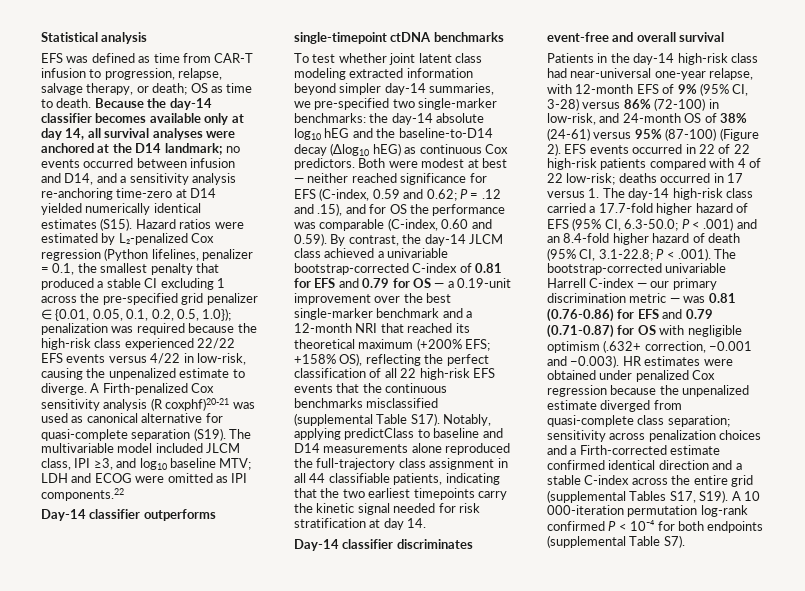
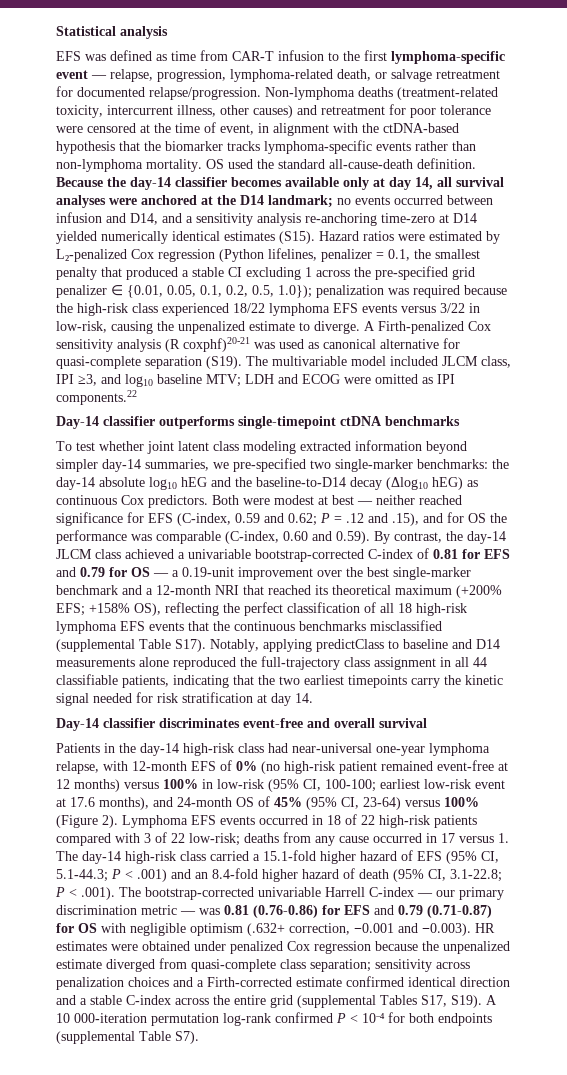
- EFS was defined as time from CAR-T infusion to progression, relapse, salvage therapy, or death; OS as time to death.
+ EFS was defined as time from CAR-T infusion to the first lymphoma-specific event — relapse, progression, lymphoma-related death, or salvage retreatment for documented relapse/progression. Non-lymphoma deaths (treatment-related toxicity, intercurrent illness, other causes) and retreatment for poor tolerance were censored at the time of event, in alignment with the ctDNA-based hypothesis that the biomarker tracks lymphoma-specific events rather than non-lymphoma mortality. OS used the standard all-cause-death definition.
- Hazard ratios were estimated by L₂-penalized Cox regression (Python lifelines, penalizer = 0.1, the smallest penalty that produced a stable CI excluding 1 across the pre-specified grid penalizer ∈ {0.01, 0.05, 0.1, 0.2, 0.5, 1.0}); penalization was required because the high-risk class experienced 22/22 EFS events versus 4/22 in low-risk, causing the unpenalized estimate to diverge.
+ Hazard ratios were estimated by L₂-penalized Cox regression (Python lifelines, penalizer = 0.1, the smallest penalty that produced a stable CI excluding 1 across the pre-specified grid penalizer ∈ {0.01, 0.05, 0.1, 0.2, 0.5, 1.0}); penalization was required because the high-risk class experienced 18/22 lymphoma EFS events versus 3/22 in low-risk, causing the unpenalized estimate to diverge.
- +158% OS), reflecting the perfect classification of all 22 high-risk EFS events that the continuous benchmarks misclassified (supplemental Table S17).
+ +158% OS), reflecting the perfect classification of all 18 high-risk lymphoma EFS events that the continuous benchmarks misclassified (supplemental Table S17).
- Patients in the day-14 high-risk class had near-universal one-year relapse, with 12-month EFS of 9% (95% CI, 3-28) versus 86% (72-100) in low-risk, and 24-month OS of 38% (24-61) versus 95% (87-100) (Figure 2).
+ Patients in the day-14 high-risk class had near-universal one-year lymphoma relapse, with 12-month EFS of 0% (no high-risk patient remained event-free at 12 months) versus 100% in low-risk (95% CI, 100-100; earliest low-risk event at 17.6 months), and 24-month OS of 45% (95% CI, 23-64) versus 100% (Figure 2).
- EFS events occurred in 22 of 22 high-risk patients compared with 4 of 22 low-risk;
+ Lymphoma EFS events occurred in 18 of 22 high-risk patients compared with 3 of 22 low-risk;
- deaths occurred in 17 versus 1. The day-14 high-risk class carried a 17.7-fold higher hazard of EFS (95% CI, 6.3-50.0;
+ deaths from any cause occurred in 17 versus 1. The day-14 high-risk class carried a 15.1-fold higher hazard of EFS (95% CI, 5.1-44.3;

